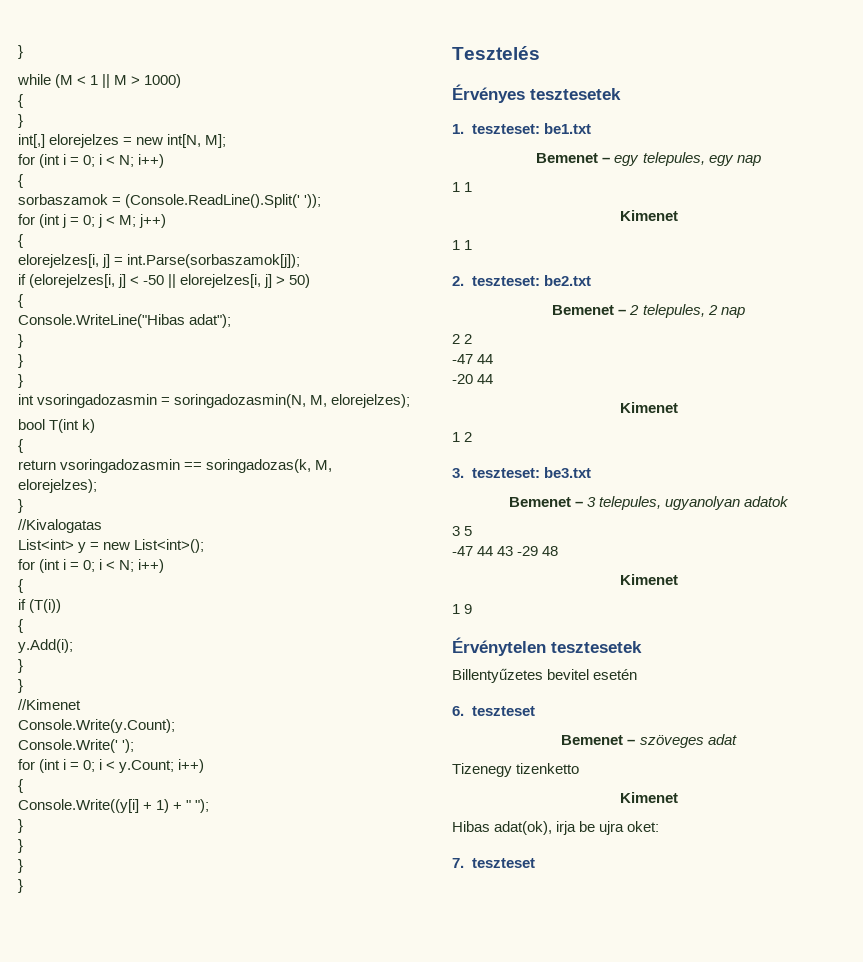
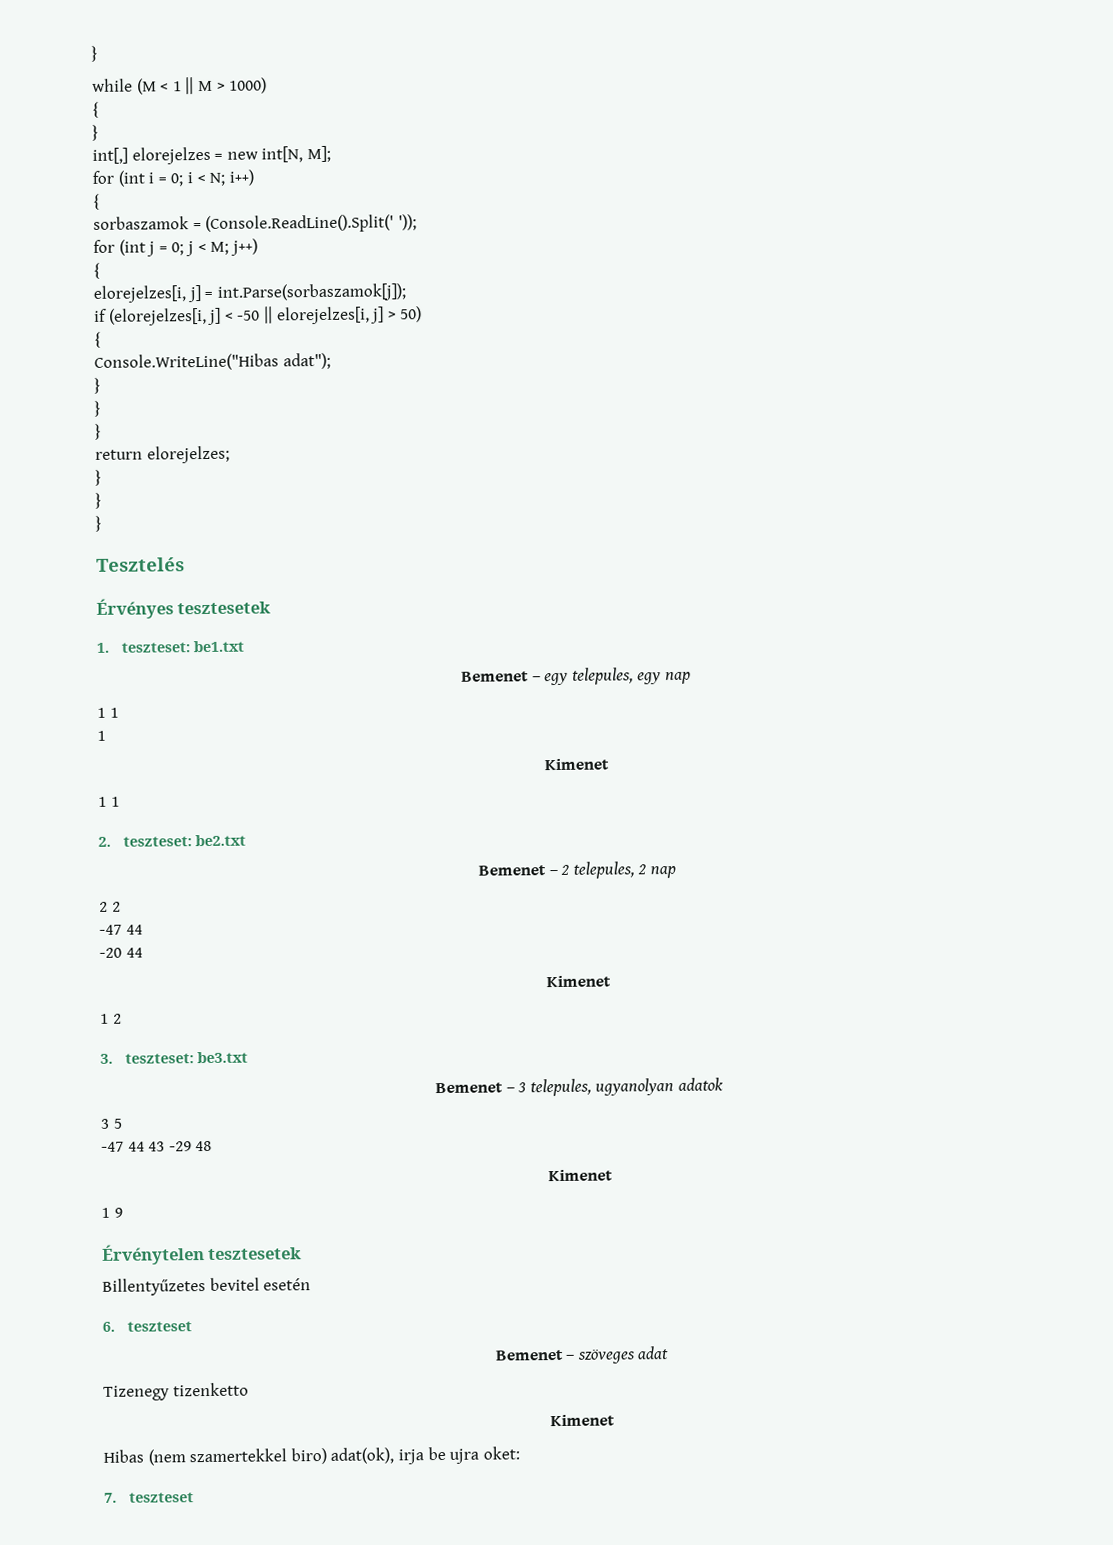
- int vsoringadozasmin = soringadozasmin(N, M, elorejelzes);
- bool T(int k)
- {
- return vsoringadozasmin == soringadozas(k, M, elorejelzes);
- }
- //Kivalogatas
- List<int> y = new List<int>();
- for (int i = 0; i < N; i++)
- {
- if (T(i))
- {
- y.Add(i);
- }
- }
- //Kimenet
- Console.Write(y.Count);
- Console.Write(' ');
- for (int i = 0; i < y.Count; i++)
- {
- Console.Write((y[i] + 1) + " ");
- }
+ return elorejelzes;
  Bemenet – egy telepules, egy nap
  1 1
+ 1
- Hibas adat(ok), irja be ujra oket:
+ Hibas (nem szamertekkel biro) adat(ok), irja be ujra oket:

